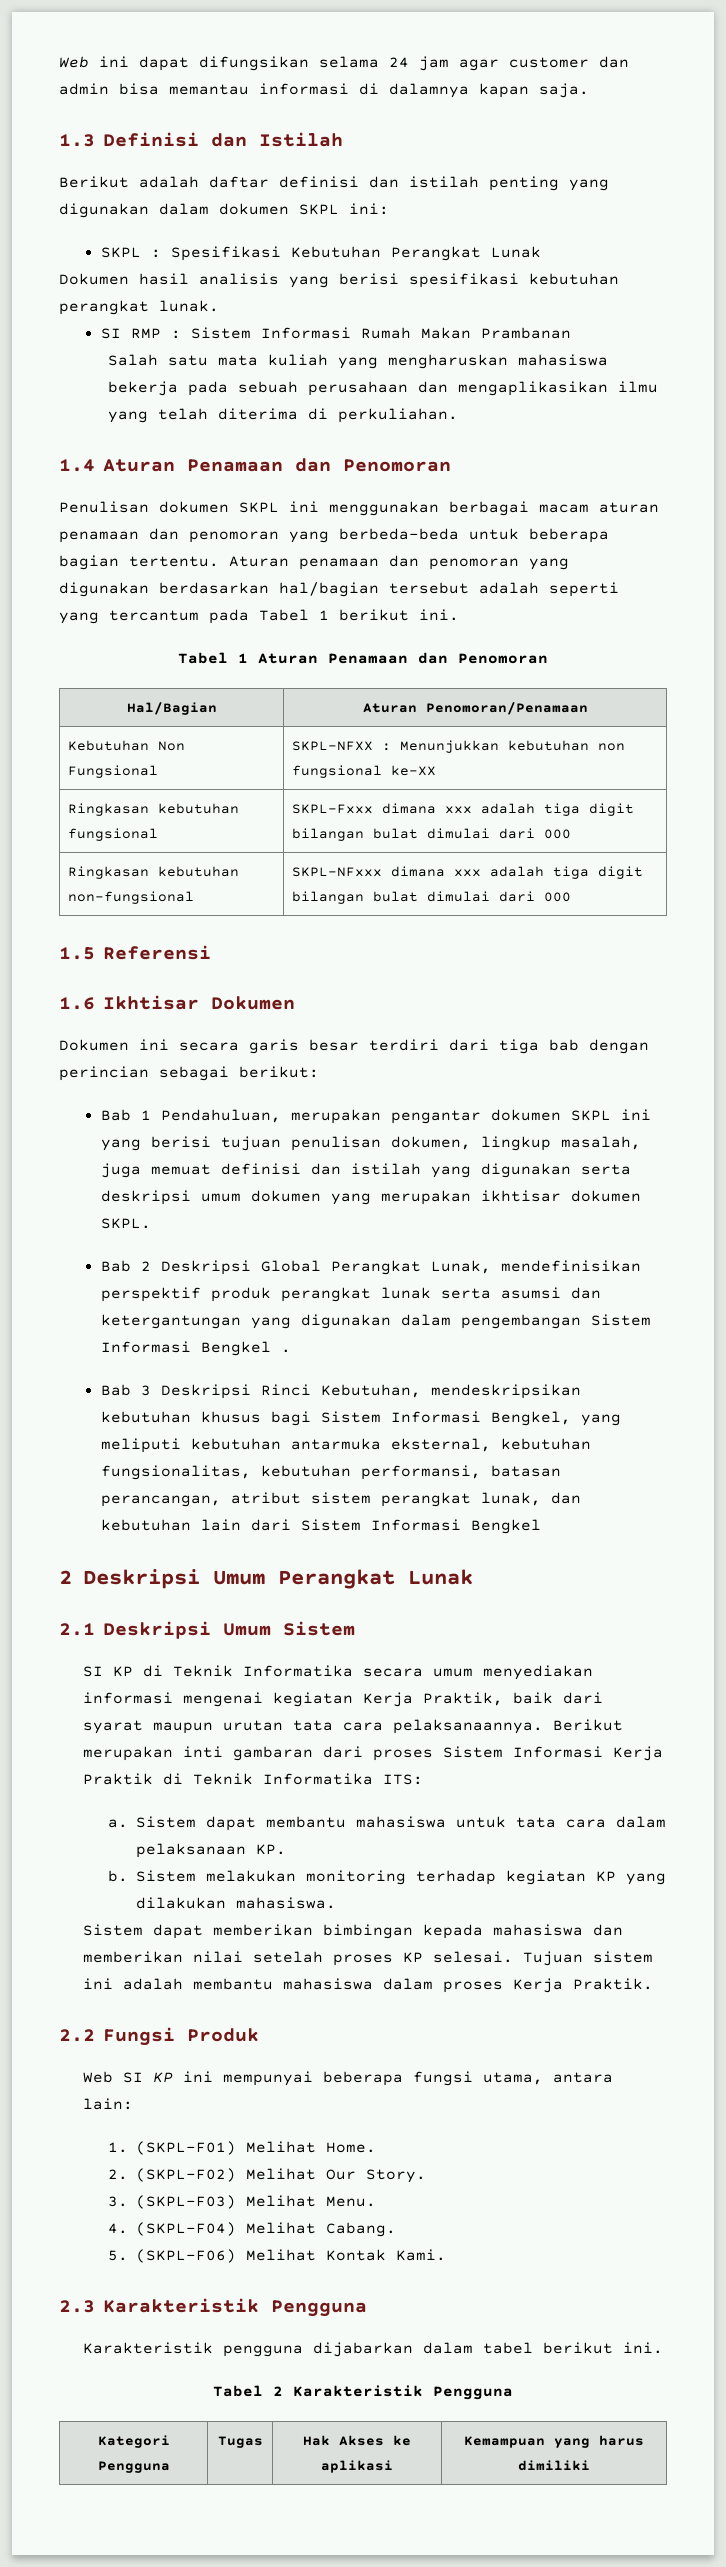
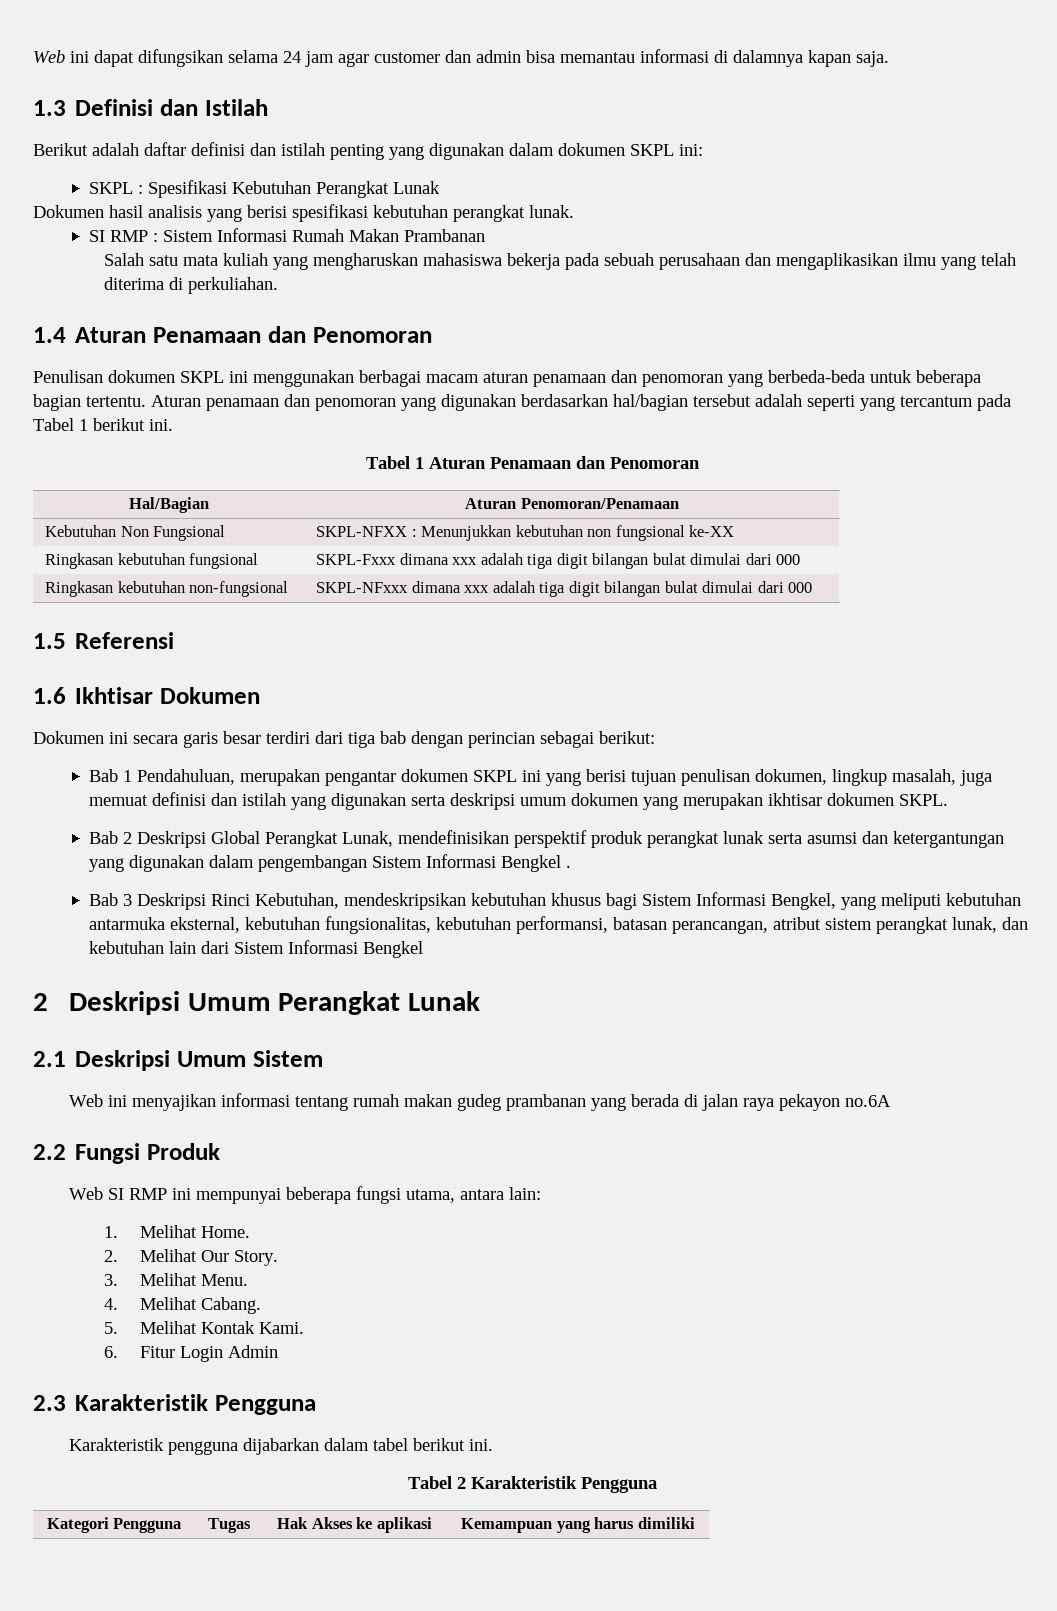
- SI KP di Teknik Informatika secara umum menyediakan informasi mengenai kegiatan Kerja Praktik, baik dari syarat maupun urutan tata cara pelaksanaannya. Berikut merupakan inti gambaran dari proses Sistem Informasi Kerja Praktik di Teknik Informatika ITS:
- a. Sistem dapat membantu mahasiswa untuk tata cara dalam pelaksanaan KP.
- b. Sistem melakukan monitoring terhadap kegiatan KP yang dilakukan mahasiswa.
- Sistem dapat memberikan bimbingan kepada mahasiswa dan memberikan nilai setelah proses KP selesai. Tujuan sistem ini adalah membantu mahasiswa dalam proses Kerja Praktik.
+ Web ini menyajikan informasi tentang rumah makan gudeg prambanan yang berada di jalan raya pekayon no.6A
- Web SI KP ini mempunyai beberapa fungsi utama, antara lain:
+ Web SI RMP ini mempunyai beberapa fungsi utama, antara lain:
- 1. (SKPL-F01) Melihat Home.
+ 1. Melihat Home.
- 2. (SKPL-F02) Melihat Our Story.
+ 2. Melihat Our Story.
- 3. (SKPL-F03) Melihat Menu.
+ 3. Melihat Menu.
- 4. (SKPL-F04) Melihat Cabang.
+ 4. Melihat Cabang.
- 5. (SKPL-F06) Melihat Kontak Kami.
+ 5. Melihat Kontak Kami.
+ 6. Fitur Login Admin

